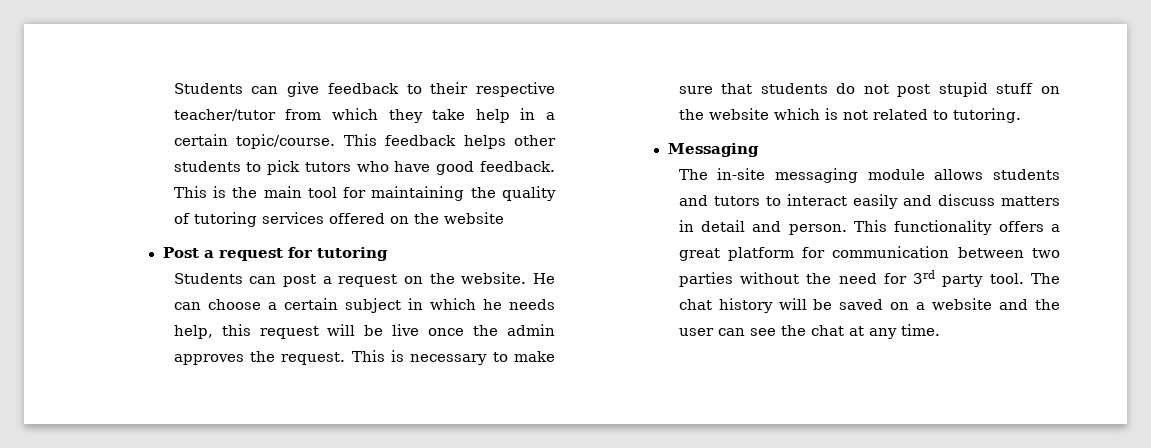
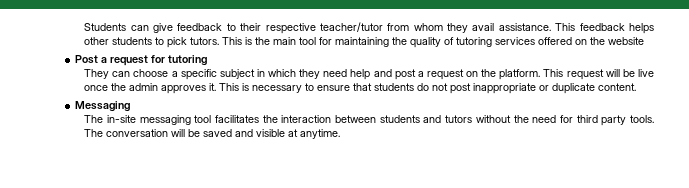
- Students can give feedback to their respective teacher/tutor from which they take help in a certain topic/course.
+ Students can give feedback to their respective teacher/tutor from whom they avail assistance.
- This feedback helps other students to pick tutors who have good feedback.
+ This feedback helps other students to pick tutors.
- Students can post a request on the website. He can choose a certain subject in which he needs help, this request will be live once the admin approves the request.
+ They can choose a specific subject in which they need help and post a request on the platform. This request will be live once the admin approves it.
- This is necessary to make sure that students do not post stupid stuff on the website which is not related to tutoring.
+ This is necessary to ensure that students do not post inappropriate or duplicate content.
  Messaging
- The in-site messaging module allows students and tutors to interact easily and discuss matters in detail and person. This functionality offers a great platform for communication between two parties without the need for 3rd party tool. The chat history will be saved on a website and the user can see the chat at any time.
+ The in-site messaging tool facilitates the interaction between students and tutors without the need for third party tools. The conversation will be saved and visible at anytime.

